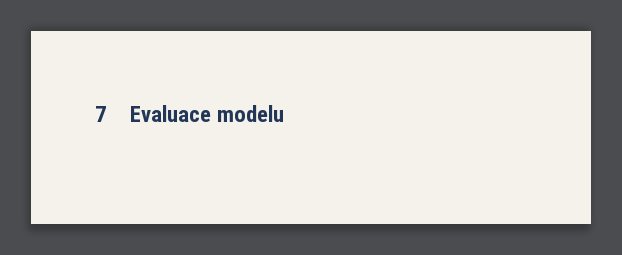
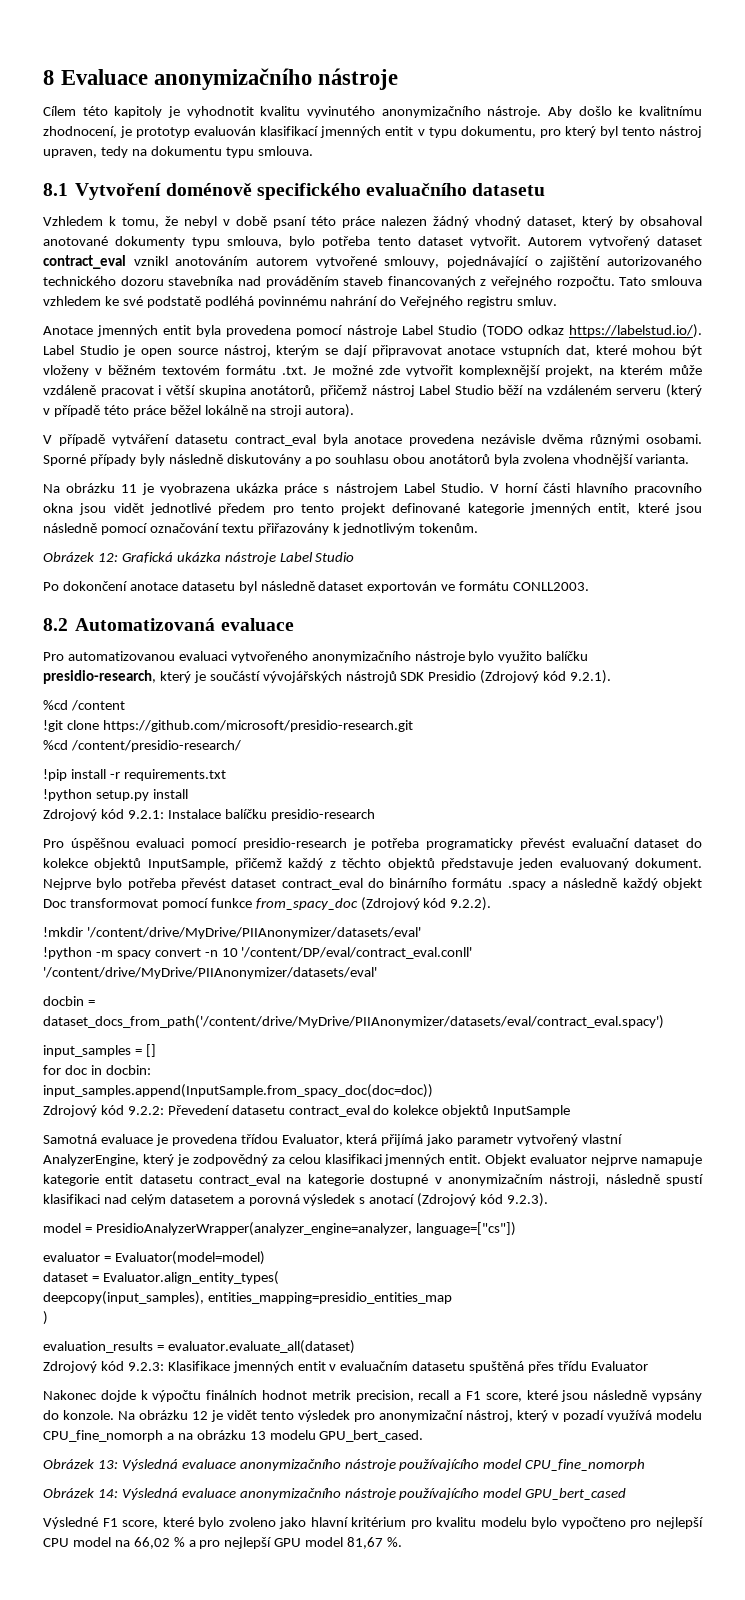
- 7 Evaluace modelu
+ 8 Evaluace anonymizačního nástroje
+ Cílem této kapitoly je vyhodnotit kvalitu vyvinutého anonymizačního nástroje. Aby došlo ke kvalitnímu zhodnocení, je prototyp evaluován klasifikací jmenných entit v typu dokumentu, pro který byl tento nástroj upraven, tedy na dokumentu typu smlouva.
+ 8.1 Vytvoření doménově specifického evaluačního datasetu
+ Vzhledem k tomu, že nebyl v době psaní této práce nalezen žádný vhodný dataset, který by obsahoval anotované dokumenty typu smlouva, bylo potřeba tento dataset vytvořit. Autorem vytvořený dataset contract_eval vznikl anotováním autorem vytvořené smlouvy, pojednávající o zajištění autorizovaného technického dozoru stavebníka nad prováděním staveb financovaných z veřejného rozpočtu. Tato smlouva vzhledem ke své podstatě podléhá povinnému nahrání do Veřejného registru smluv.
+ Anotace jmenných entit byla provedena pomocí nástroje Label Studio (TODO odkaz https://labelstud.io/). Label Studio je open source nástroj, kterým se dají připravovat anotace vstupních dat, které mohou být vloženy v běžném textovém formátu .txt. Je možné zde vytvořit komplexnější projekt, na kterém může vzdáleně pracovat i větší skupina anotátorů, přičemž nástroj Label Studio běží na vzdáleném serveru (který v případě této práce běžel lokálně na stroji autora).
+ V případě vytváření datasetu contract_eval byla anotace provedena nezávisle dvěma různými osobami. Sporné případy byly následně diskutovány a po souhlasu obou anotátorů byla zvolena vhodnější varianta.
+ Na obrázku 11 je vyobrazena ukázka práce s nástrojem Label Studio. V horní části hlavního pracovního okna jsou vidět jednotlivé předem pro tento projekt definované kategorie jmenných entit, které jsou následně pomocí označování textu přiřazovány k jednotlivým tokenům.
+ Obrázek 12: Grafická ukázka nástroje Label Studio
+ Po dokončení anotace datasetu byl následně dataset exportován ve formátu CONLL2003.
+ 8.2 Automatizovaná evaluace
+ Pro automatizovanou evaluaci vytvořeného anonymizačního nástroje bylo využito balíčku presidio-research, který je součástí vývojářských nástrojů SDK Presidio (Zdrojový kód 9.2.1).
+ %cd /content
+ !git clone https://github.com/microsoft/presidio-research.git
+ %cd /content/presidio-research/
+ !pip install -r requirements.txt
+ !python setup.py install
+ Zdrojový kód 9.2.1: Instalace balíčku presidio-research
+ Pro úspěšnou evaluaci pomocí presidio-research je potřeba programaticky převést evaluační dataset do kolekce objektů InputSample, přičemž každý z těchto objektů představuje jeden evaluovaný dokument. Nejprve bylo potřeba převést dataset contract_eval do binárního formátu .spacy a následně každý objekt Doc transformovat pomocí funkce from_spacy_doc (Zdrojový kód 9.2.2).
+ !mkdir '/content/drive/MyDrive/PIIAnonymizer/datasets/eval'
+ !python -m spacy convert -n 10 '/content/DP/eval/contract_eval.conll' '/content/drive/MyDrive/PIIAnonymizer/datasets/eval'
+ docbin = dataset_docs_from_path('/content/drive/MyDrive/PIIAnonymizer/datasets/eval/contract_eval.spacy')
+ input_samples = []
+ for doc in docbin:
+ input_samples.append(InputSample.from_spacy_doc(doc=doc))
+ Zdrojový kód 9.2.2: Převedení datasetu contract_eval do kolekce objektů InputSample
+ Samotná evaluace je provedena třídou Evaluator, která přijímá jako parametr vytvořený vlastní AnalyzerEngine, který je zodpovědný za celou klasifikaci jmenných entit. Objekt evaluator nejprve namapuje kategorie entit datasetu contract_eval na kategorie dostupné v anonymizačním nástroji, následně spustí klasifikaci nad celým datasetem a porovná výsledek s anotací (Zdrojový kód 9.2.3).
+ model = PresidioAnalyzerWrapper(analyzer_engine=analyzer, language=["cs"])
+ evaluator = Evaluator(model=model)
+ dataset = Evaluator.align_entity_types(
+ deepcopy(input_samples), entities_mapping=presidio_entities_map
+ )
+ evaluation_results = evaluator.evaluate_all(dataset)
+ Zdrojový kód 9.2.3: Klasifikace jmenných entit v evaluačním datasetu spuštěná přes třídu Evaluator
+ Nakonec dojde k výpočtu finálních hodnot metrik precision, recall a F1 score, které jsou následně vypsány do konzole. Na obrázku 12 je vidět tento výsledek pro anonymizační nástroj, který v pozadí využívá modelu CPU_fine_nomorph a na obrázku 13 modelu GPU_bert_cased.
+ Obrázek 13: Výsledná evaluace anonymizačního nástroje používajícího model CPU_fine_nomorph
+ Obrázek 14: Výsledná evaluace anonymizačního nástroje používajícího model GPU_bert_cased
+ Výsledné F1 score, které bylo zvoleno jako hlavní kritérium pro kvalitu modelu bylo vypočteno pro nejlepší CPU model na 66,02 % a pro nejlepší GPU model 81,67 %.

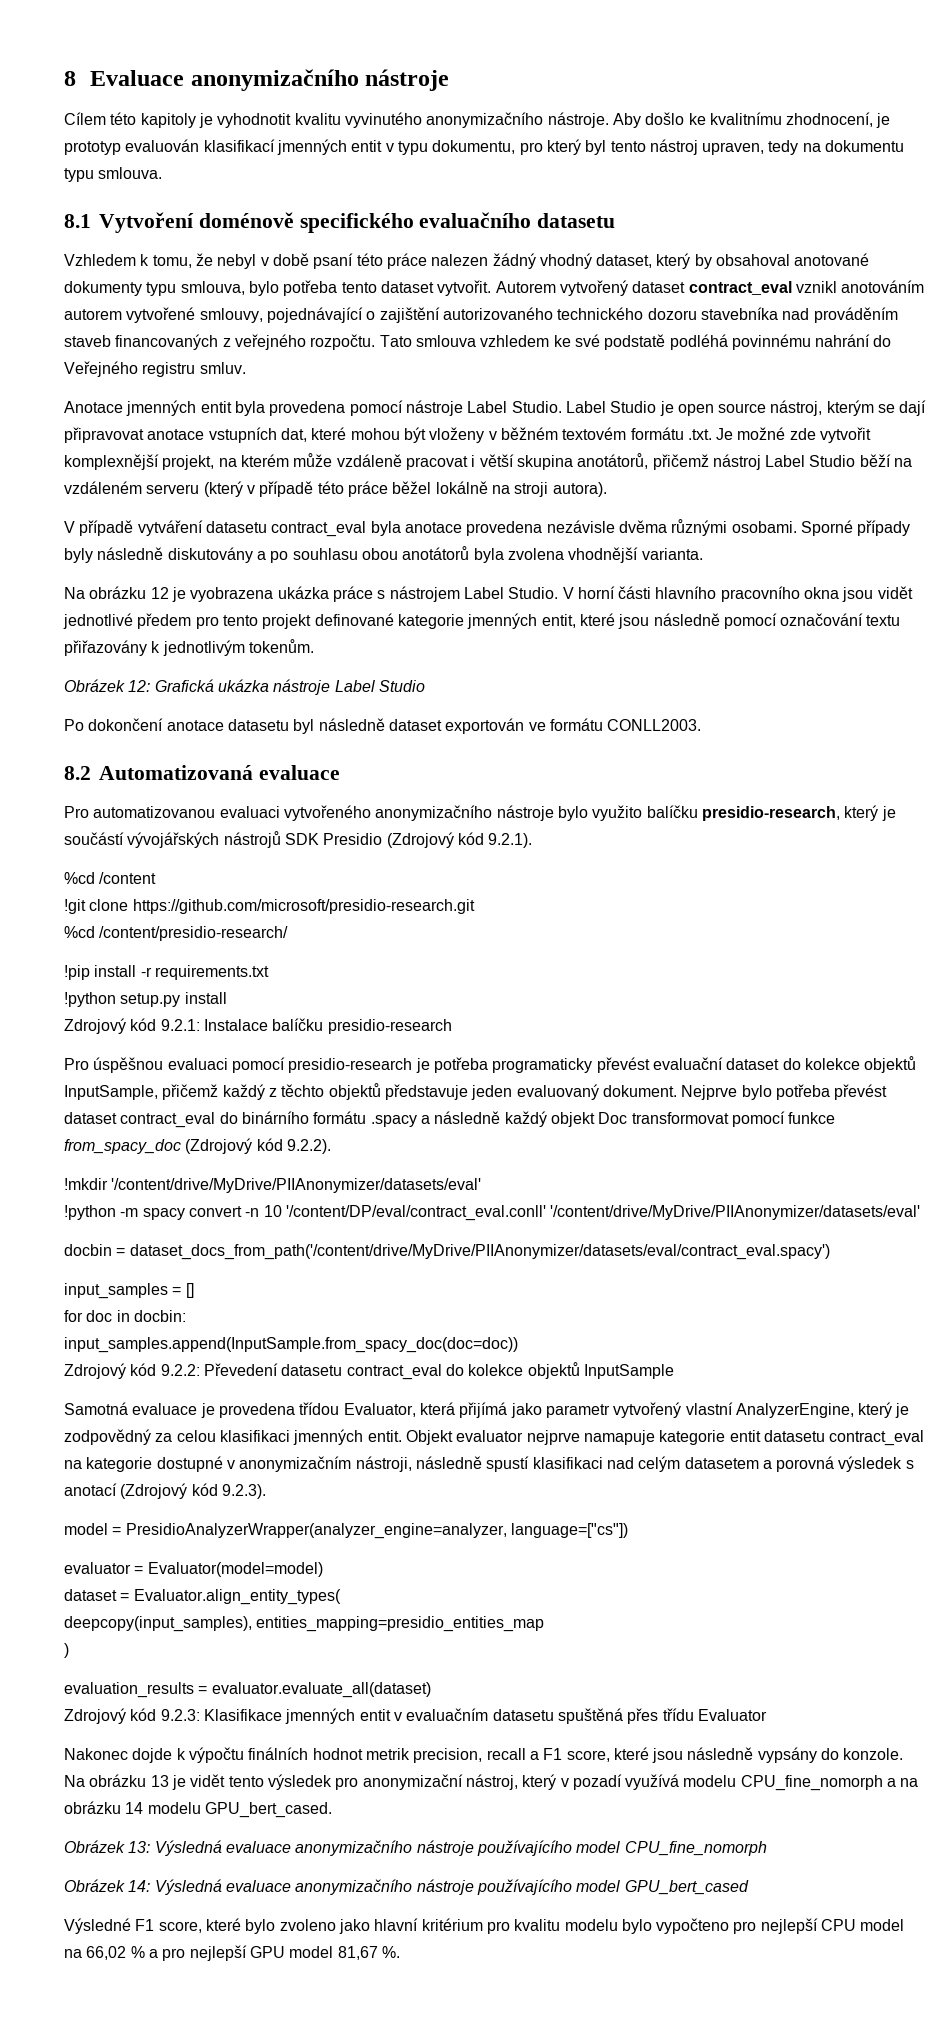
- Anotace jmenných entit byla provedena pomocí nástroje Label Studio (TODO odkaz https://labelstud.io/). Label Studio je open source nástroj, kterým se dají připravovat anotace vstupních dat, které mohou být vloženy v běžném textovém formátu .txt. Je možné zde vytvořit komplexnější projekt, na kterém může vzdáleně pracovat i větší skupina anotátorů, přičemž nástroj Label Studio běží na vzdáleném serveru (který v případě této práce běžel lokálně na stroji autora).
+ Anotace jmenných entit byla provedena pomocí nástroje Label Studio. Label Studio je open source nástroj, kterým se dají připravovat anotace vstupních dat, které mohou být vloženy v běžném textovém formátu .txt. Je možné zde vytvořit komplexnější projekt, na kterém může vzdáleně pracovat i větší skupina anotátorů, přičemž nástroj Label Studio běží na vzdáleném serveru (který v případě této práce běžel lokálně na stroji autora).
- Na obrázku 11 je vyobrazena ukázka práce s nástrojem Label Studio.
+ Na obrázku 12 je vyobrazena ukázka práce s nástrojem Label Studio.
- Na obrázku 12 je vidět tento výsledek pro anonymizační nástroj, který v pozadí využívá modelu CPU_fine_nomorph a na obrázku 13 modelu GPU_bert_cased.
+ Na obrázku 13 je vidět tento výsledek pro anonymizační nástroj, který v pozadí využívá modelu CPU_fine_nomorph a na obrázku 14 modelu GPU_bert_cased.

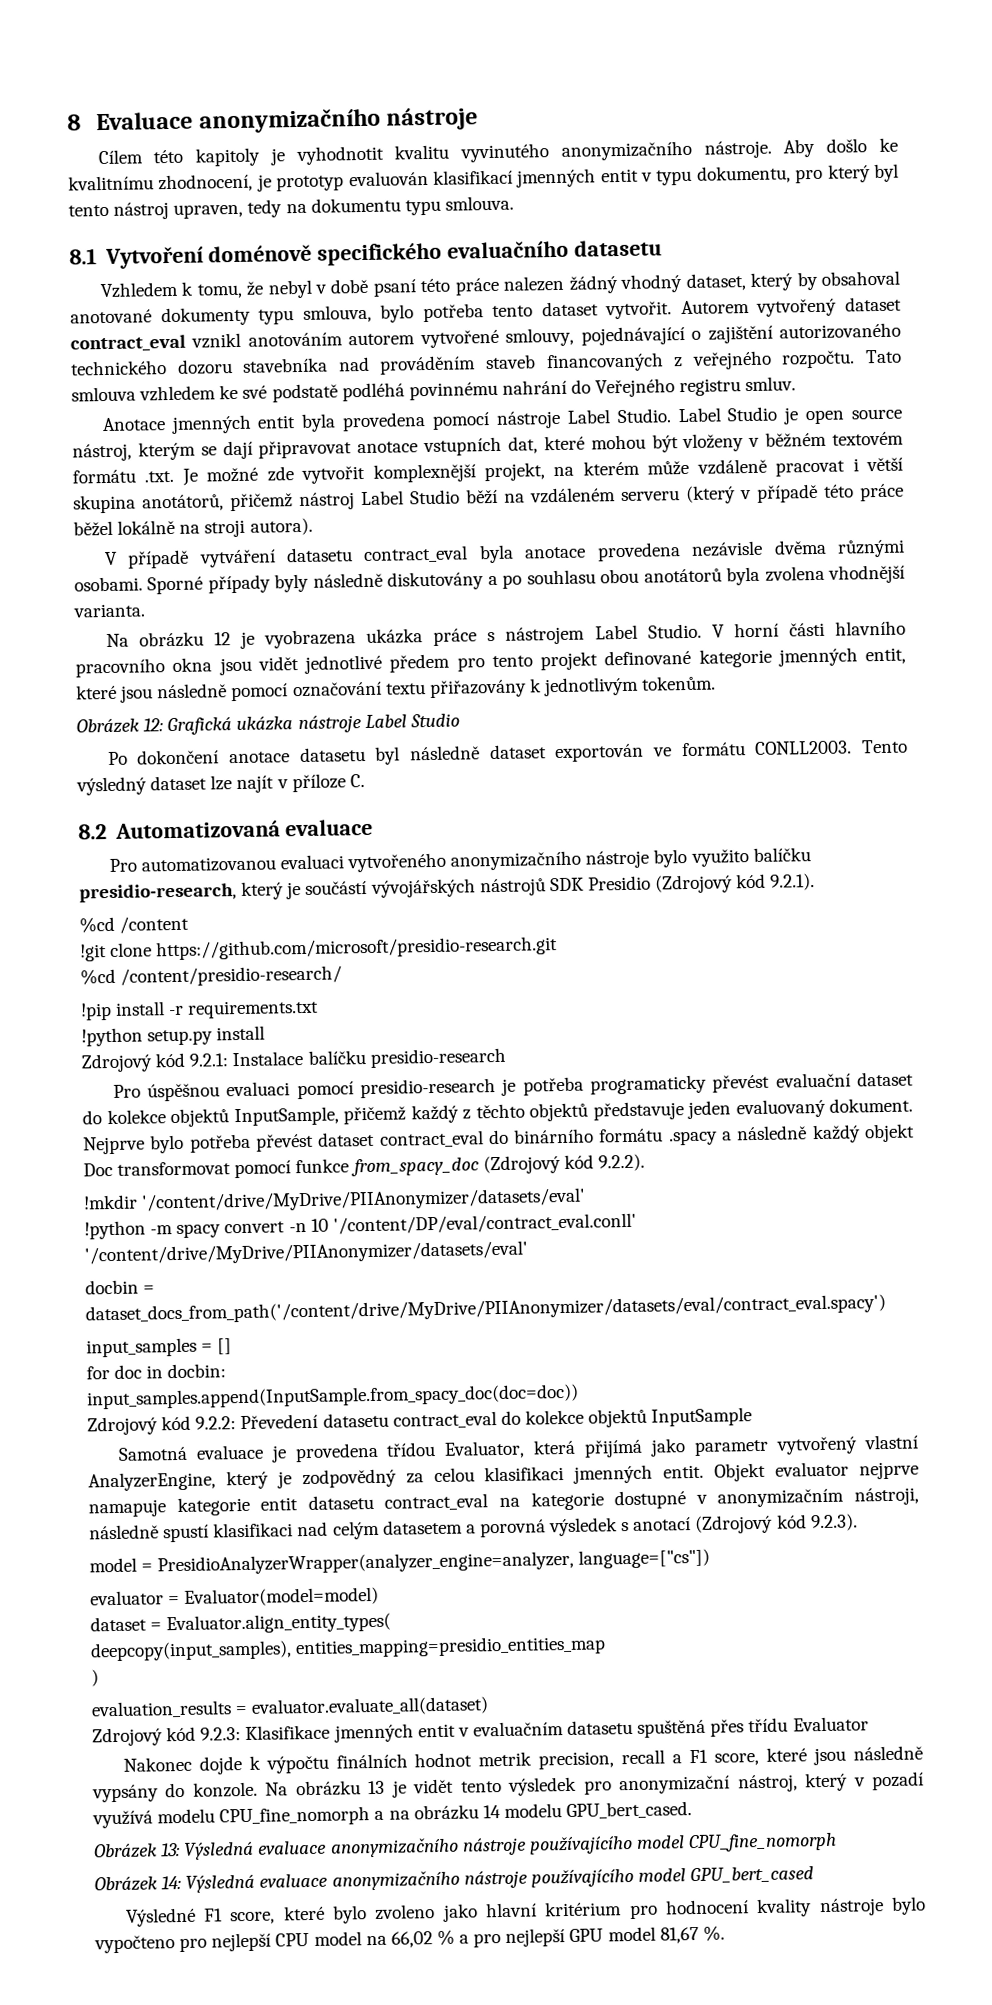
+ Tento výsledný dataset lze najít v příloze C.
- Výsledné F1 score, které bylo zvoleno jako hlavní kritérium pro kvalitu modelu bylo vypočteno pro nejlepší CPU model na 66,02 % a pro nejlepší GPU model 81,67 %.
+ Výsledné F1 score, které bylo zvoleno jako hlavní kritérium pro hodnocení kvality nástroje bylo vypočteno pro nejlepší CPU model na 66,02 % a pro nejlepší GPU model 81,67 %.

